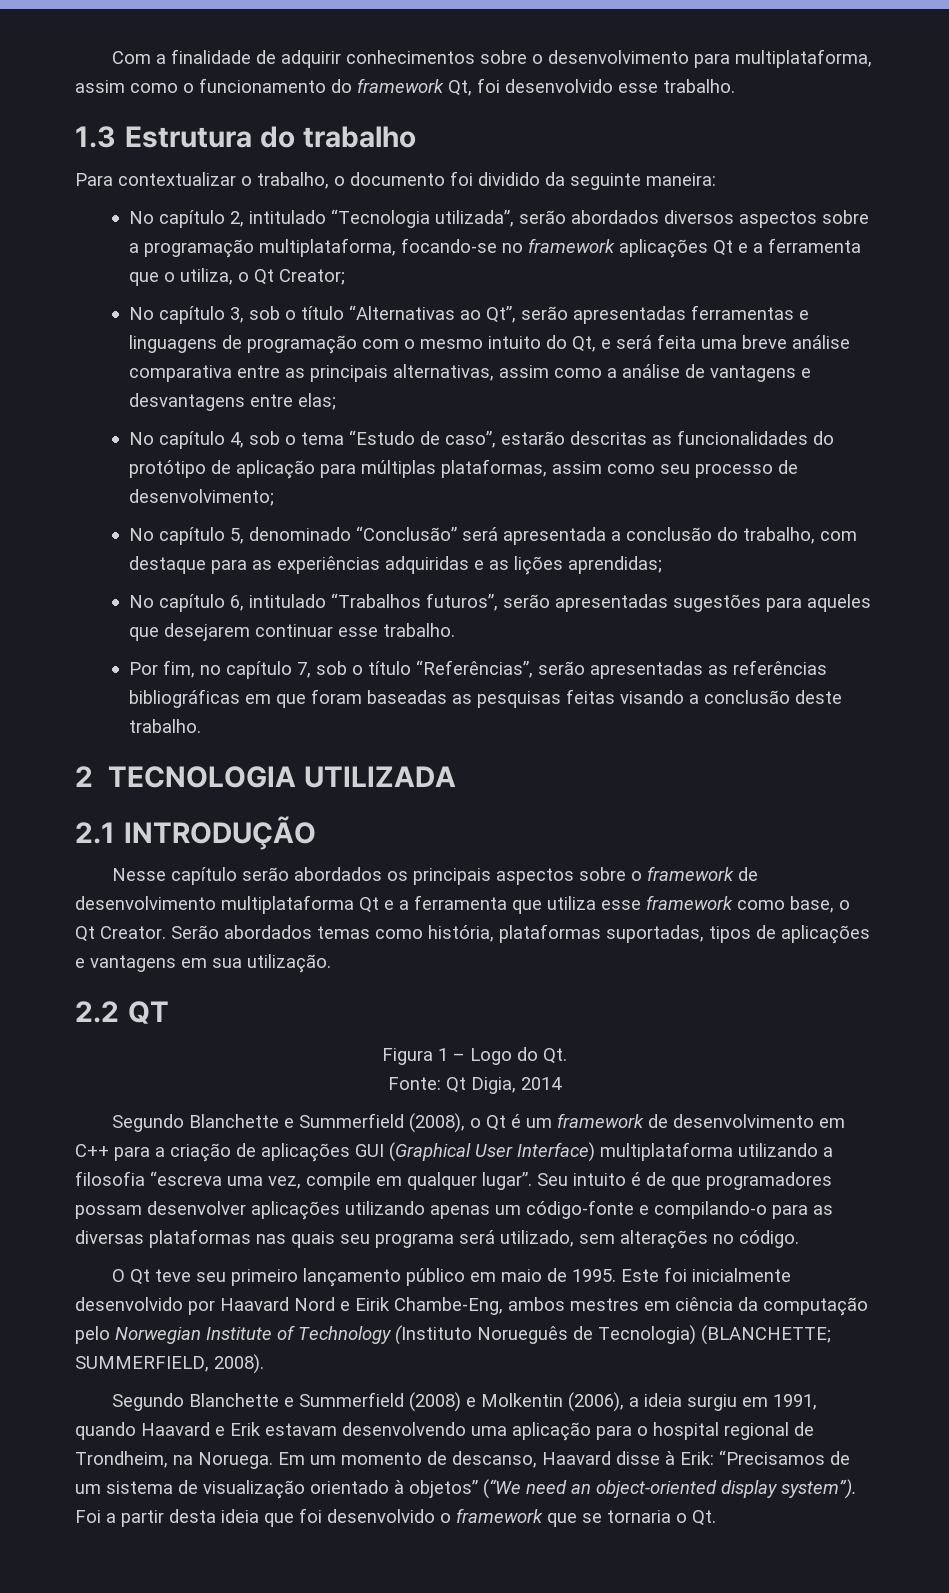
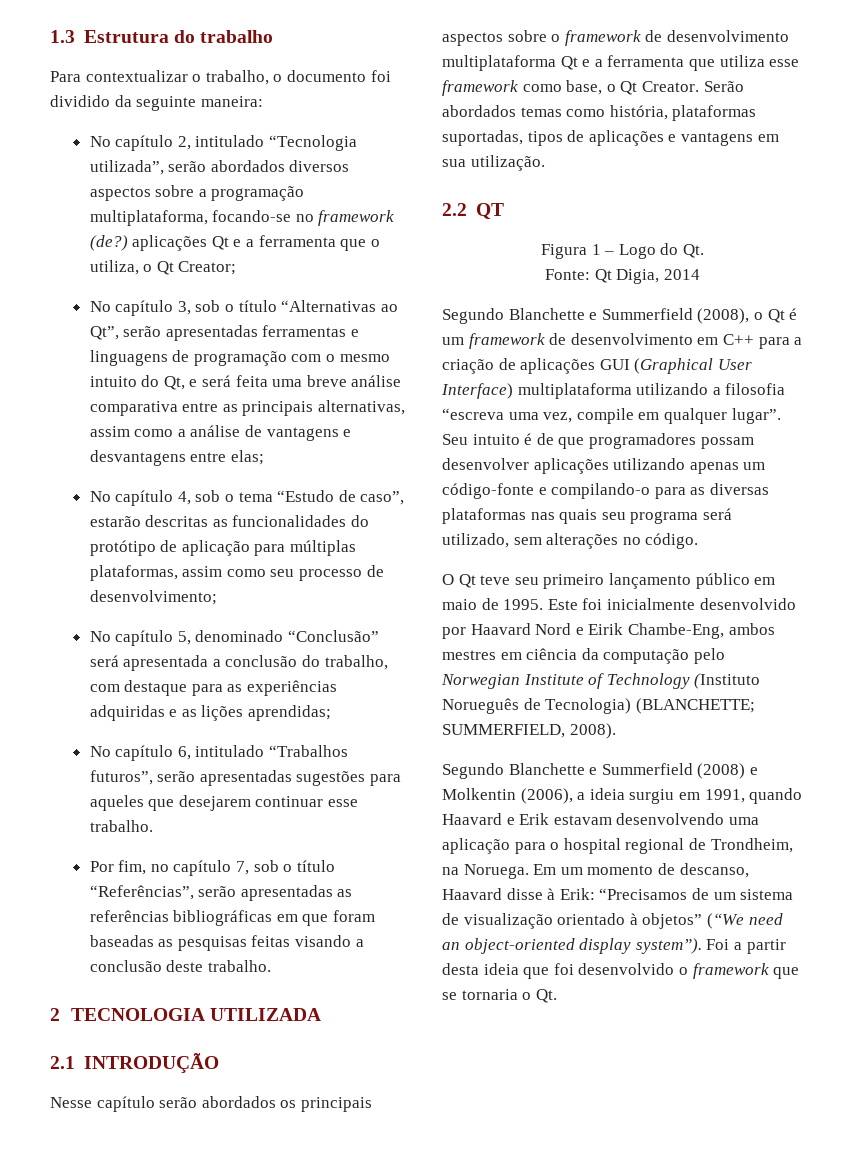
- Com a finalidade de adquirir conhecimentos sobre o desenvolvimento para multiplataforma, assim como o funcionamento do framework Qt, foi desenvolvido esse trabalho.
- No capítulo 2, intitulado “Tecnologia utilizada”, serão abordados diversos aspectos sobre a programação multiplataforma, focando-se no framework aplicações Qt e a ferramenta que o utiliza, o Qt Creator;
+ No capítulo 2, intitulado “Tecnologia utilizada”, serão abordados diversos aspectos sobre a programação multiplataforma, focando-se no framework (de?) aplicações Qt e a ferramenta que o utiliza, o Qt Creator;

